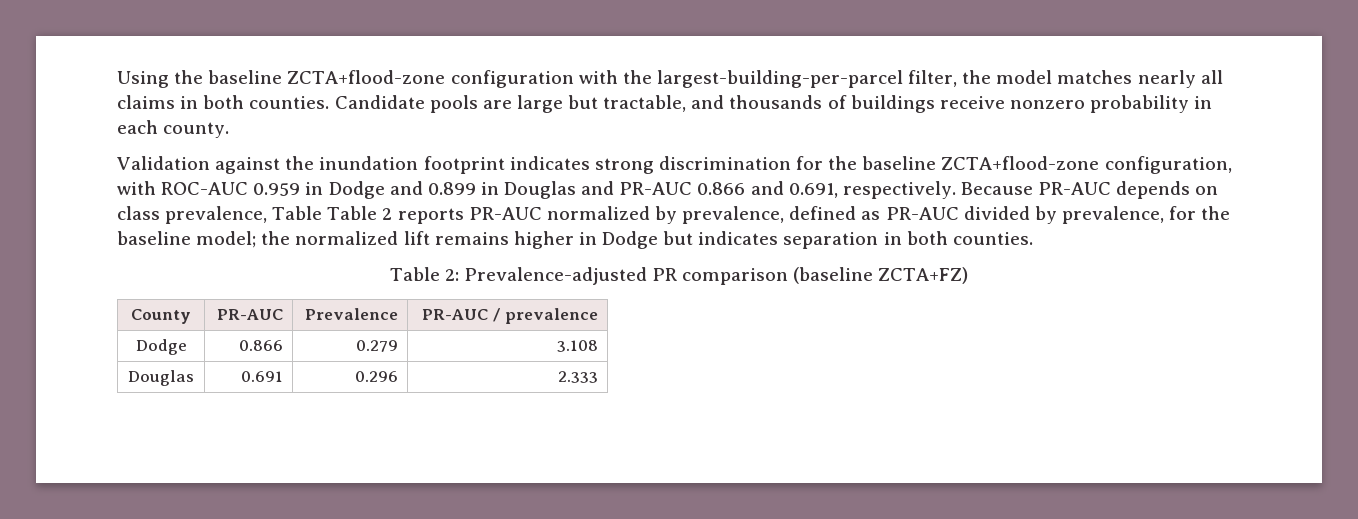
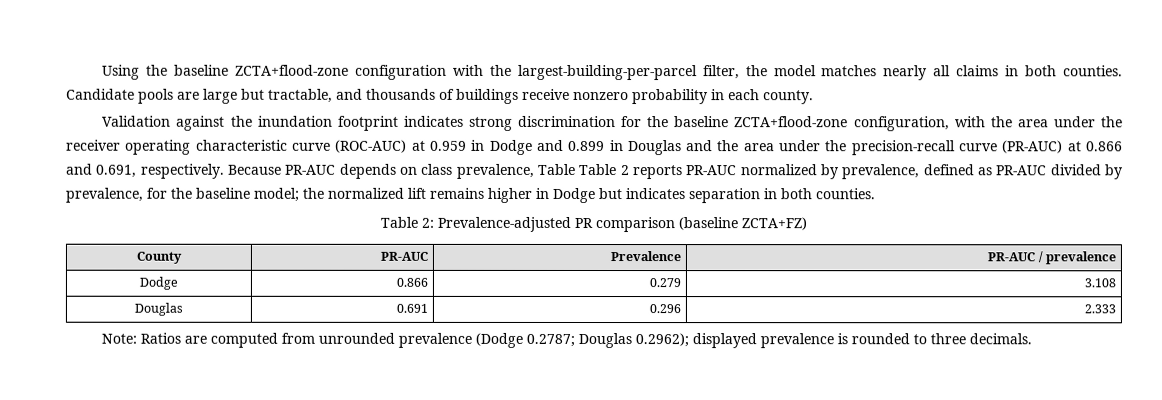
- Validation against the inundation footprint indicates strong discrimination for the baseline ZCTA+flood-zone configuration, with ROC-AUC 0.959 in Dodge and 0.899 in Douglas and PR-AUC 0.866 and 0.691, respectively.
+ Validation against the inundation footprint indicates strong discrimination for the baseline ZCTA+flood-zone configuration, with the area under the receiver operating characteristic curve (ROC-AUC) at 0.959 in Dodge and 0.899 in Douglas and the area under the precision-recall curve (PR-AUC) at 0.866 and 0.691, respectively.
+ Note: Ratios are computed from unrounded prevalence (Dodge 0.2787; Douglas 0.2962); displayed prevalence is rounded to three decimals.

